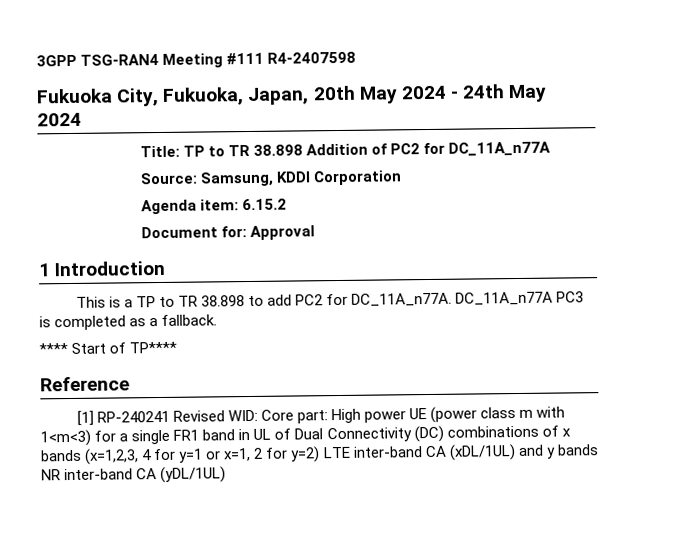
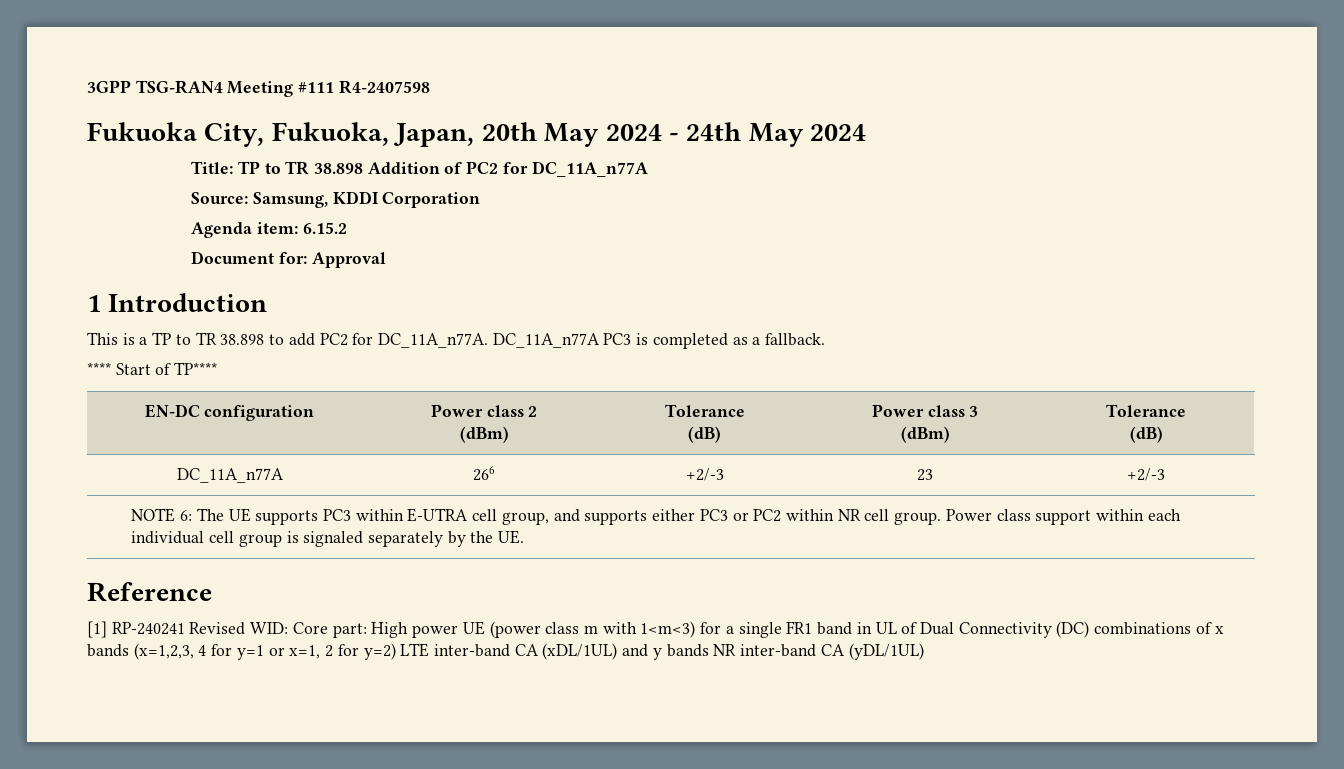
+ EN-DC configuration | Power class 2
+ (dBm) | Tolerance
+ (dB) | Power class 3
+ (dBm) | Tolerance
+ (dB)
+ DC_11A_n77A | 266 | +2/-3 | 23 | +2/-3
+ NOTE 6: The UE supports PC3 within E-UTRA cell group, and supports either PC3 or PC2 within NR cell group. Power class support within each individual cell group is signaled separately by the UE.

